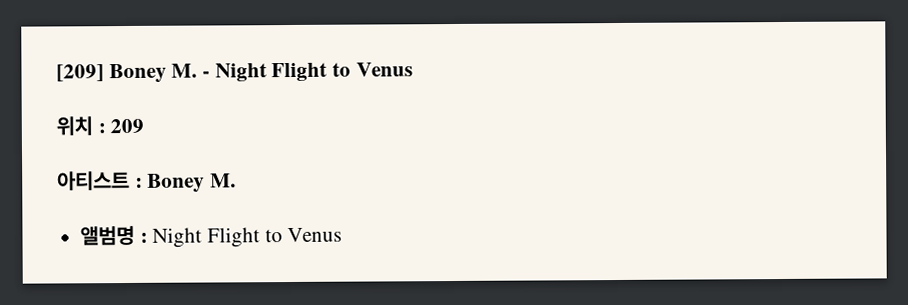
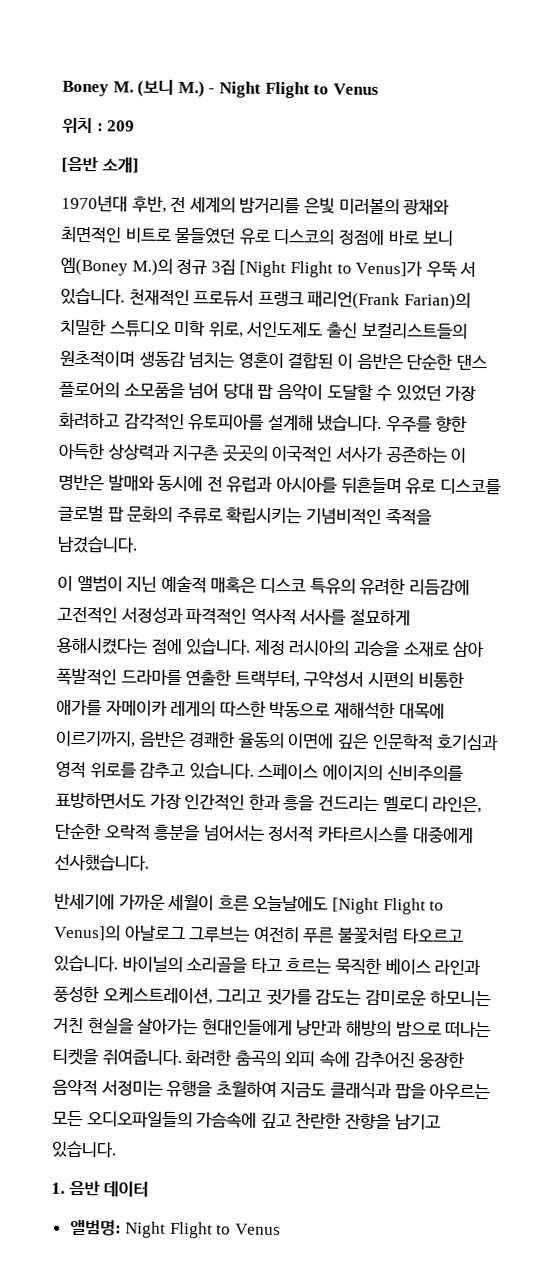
- [209] Boney M. - Night Flight to Venus
+ Boney M. (보니 M.) - Night Flight to Venus
- 아티스트 : Boney M.
- 앨범명 : Night Flight to Venus
+ [음반 소개]
+ 1970년대 후반, 전 세계의 밤거리를 은빛 미러볼의 광채와 최면적인 비트로 물들였던 유로 디스코의 정점에 바로 보니 엠(Boney M.)의 정규 3집 [Night Flight to Venus]가 우뚝 서 있습니다. 천재적인 프로듀서 프랭크 패리언(Frank Farian)의 치밀한 스튜디오 미학 위로, 서인도제도 출신 보컬리스트들의 원초적이며 생동감 넘치는 영혼이 결합된 이 음반은 단순한 댄스 플로어의 소모품을 넘어 당대 팝 음악이 도달할 수 있었던 가장 화려하고 감각적인 유토피아를 설계해 냈습니다. 우주를 향한 아득한 상상력과 지구촌 곳곳의 이국적인 서사가 공존하는 이 명반은 발매와 동시에 전 유럽과 아시아를 뒤흔들며 유로 디스코를 글로벌 팝 문화의 주류로 확립시키는 기념비적인 족적을 남겼습니다.
+ 이 앨범이 지닌 예술적 매혹은 디스코 특유의 유려한 리듬감에 고전적인 서정성과 파격적인 역사적 서사를 절묘하게 용해시켰다는 점에 있습니다. 제정 러시아의 괴승을 소재로 삼아 폭발적인 드라마를 연출한 트랙부터, 구약성서 시편의 비통한 애가를 자메이카 레게의 따스한 박동으로 재해석한 대목에 이르기까지, 음반은 경쾌한 율동의 이면에 깊은 인문학적 호기심과 영적 위로를 감추고 있습니다. 스페이스 에이지의 신비주의를 표방하면서도 가장 인간적인 한과 흥을 건드리는 멜로디 라인은, 단순한 오락적 흥분을 넘어서는 정서적 카타르시스를 대중에게 선사했습니다.
+ 반세기에 가까운 세월이 흐른 오늘날에도 [Night Flight to Venus]의 아날로그 그루브는 여전히 푸른 불꽃처럼 타오르고 있습니다. 바이닐의 소리골을 타고 흐르는 묵직한 베이스 라인과 풍성한 오케스트레이션, 그리고 귓가를 감도는 감미로운 하모니는 거친 현실을 살아가는 현대인들에게 낭만과 해방의 밤으로 떠나는 티켓을 쥐여줍니다. 화려한 춤곡의 외피 속에 감추어진 웅장한 음악적 서정미는 유행을 초월하여 지금도 클래식과 팝을 아우르는 모든 오디오파일들의 가슴속에 깊고 찬란한 잔향을 남기고 있습니다.
+ 1. 음반 데이터
+ 앨범명: Night Flight to Venus

